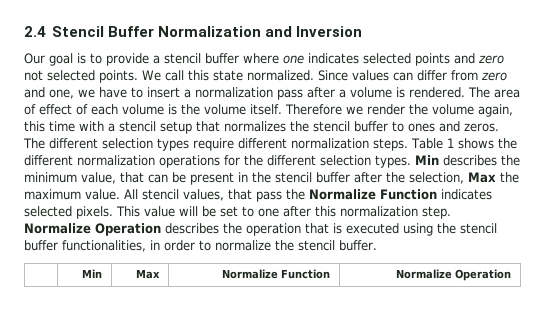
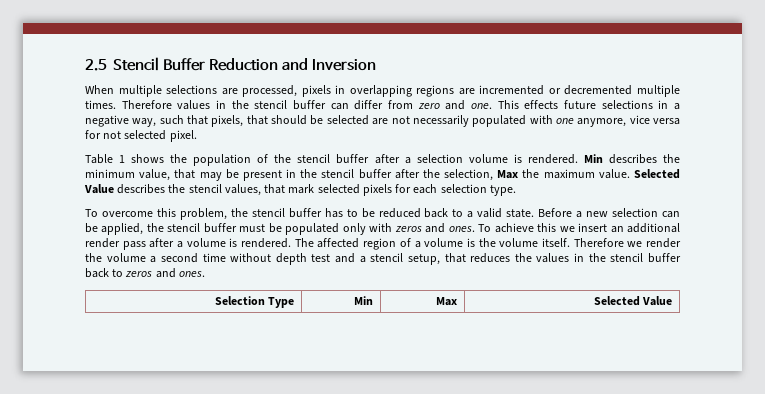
- 2.4 Stencil Buffer Normalization and Inversion
+ 2.5 Stencil Buffer Reduction and Inversion
- Our goal is to provide a stencil buffer where one indicates selected points and zero not selected points. We call this state normalized. Since values can differ from zero and one, we have to insert a normalization pass after a volume is rendered. The area of effect of each volume is the volume itself. Therefore we render the volume again, this time with a stencil setup that normalizes the stencil buffer to ones and zeros. The different selection types require different normalization steps. Table 1 shows the different normalization operations for the different selection types.
+ When multiple selections are processed, pixels in overlapping regions are incremented or decremented multiple times. Therefore values in the stencil buffer can differ from zero and one. This effects future selections in a negative way, such that pixels, that should be selected are not necessarily populated with one anymore, vice versa for not selected pixel.
+ Table 1 shows the population of the stencil buffer after a selection volume is rendered.
- Min describes the minimum value, that can be present in the stencil buffer after the selection, Max the maximum value.
+ Min describes the minimum value, that may be present in the stencil buffer after the selection, Max the maximum value.
- All stencil values, that pass the Normalize Function indicates selected pixels. This value will be set to one after this normalization step. Normalize Operation describes the operation that is executed using the stencil buffer functionalities, in order to normalize the stencil buffer.
- | Min | Max | Normalize Function | Normalize Operation
+ Selected Value describes the stencil values, that mark selected pixels for each selection type.
+ To overcome this problem, the stencil buffer has to be reduced back to a valid state. Before a new selection can be applied, the stencil buffer must be populated only with zeros and ones. To achieve this we insert an additional render pass after a volume is rendered. The affected region of a volume is the volume itself. Therefore we render the volume a second time without depth test and a stencil setup, that reduces the values in the stencil buffer back to zeros and ones.
+ Selection Type | Min | Max | Selected Value

